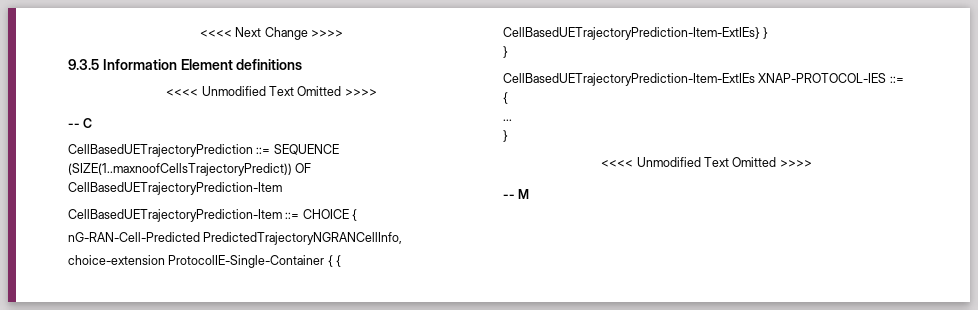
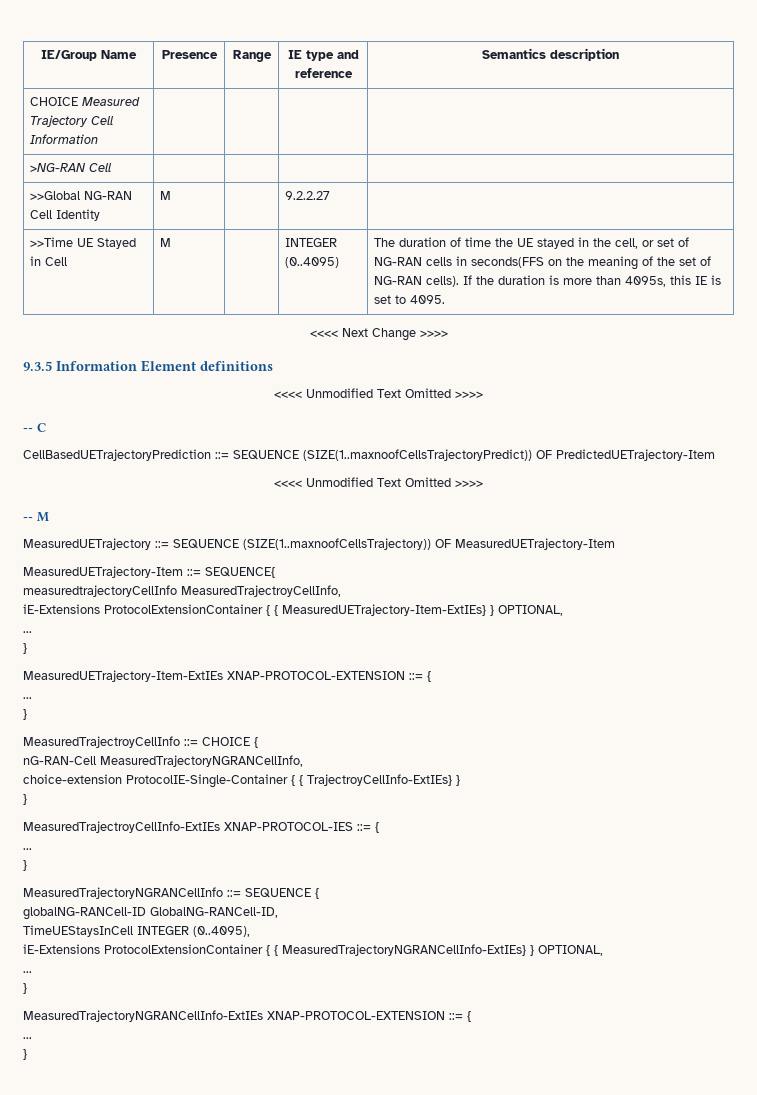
+ IE/Group Name | Presence | Range | IE type and reference | Semantics description
+ CHOICE Measured Trajectory Cell Information | | | |
+ >NG-RAN Cell | | | |
+ >>Global NG-RAN Cell Identity | M | | 9.2.2.27 |
+ >>Time UE Stayed in Cell | M | | INTEGER (0..4095) | The duration of time the UE stayed in the cell, or set of NG-RAN cells in seconds(FFS on the meaning of the set of NG-RAN cells). If the duration is more than 4095s, this IE is set to 4095.
- CellBasedUETrajectoryPrediction ::= SEQUENCE (SIZE(1..maxnoofCellsTrajectoryPredict)) OF CellBasedUETrajectoryPrediction-Item
- CellBasedUETrajectoryPrediction-Item ::= CHOICE {
- nG-RAN-Cell-Predicted PredictedTrajectoryNGRANCellInfo,
- choice-extension ProtocolIE-Single-Container { { CellBasedUETrajectoryPrediction-Item-ExtIEs} }
- }
- CellBasedUETrajectoryPrediction-Item-ExtIEs XNAP-PROTOCOL-IES ::= {
- ...
- }
+ CellBasedUETrajectoryPrediction ::= SEQUENCE (SIZE(1..maxnoofCellsTrajectoryPredict)) OF PredictedUETrajectory-Item
+ MeasuredUETrajectory ::= SEQUENCE (SIZE(1..maxnoofCellsTrajectory)) OF MeasuredUETrajectory-Item
+ MeasuredUETrajectory-Item ::= SEQUENCE{
+ measuredtrajectoryCellInfo MeasuredTrajectroyCellInfo,
+ iE-Extensions ProtocolExtensionContainer { { MeasuredUETrajectory-Item-ExtIEs} } OPTIONAL,
+ ...
+ }
+ MeasuredUETrajectory-Item-ExtIEs XNAP-PROTOCOL-EXTENSION ::= {
+ ...
+ }
+ MeasuredTrajectroyCellInfo ::= CHOICE {
+ nG-RAN-Cell MeasuredTrajectoryNGRANCellInfo,
+ choice-extension ProtocolIE-Single-Container { { TrajectroyCellInfo-ExtIEs} }
+ }
+ MeasuredTrajectroyCellInfo-ExtIEs XNAP-PROTOCOL-IES ::= {
+ ...
+ }
+ MeasuredTrajectoryNGRANCellInfo ::= SEQUENCE {
+ globalNG-RANCell-ID GlobalNG-RANCell-ID,
+ TimeUEStaysInCell INTEGER (0..4095),
+ iE-Extensions ProtocolExtensionContainer { { MeasuredTrajectoryNGRANCellInfo-ExtIEs} } OPTIONAL,
+ ...
+ }
+ MeasuredTrajectoryNGRANCellInfo-ExtIEs XNAP-PROTOCOL-EXTENSION ::= {
+ ...
+ }

